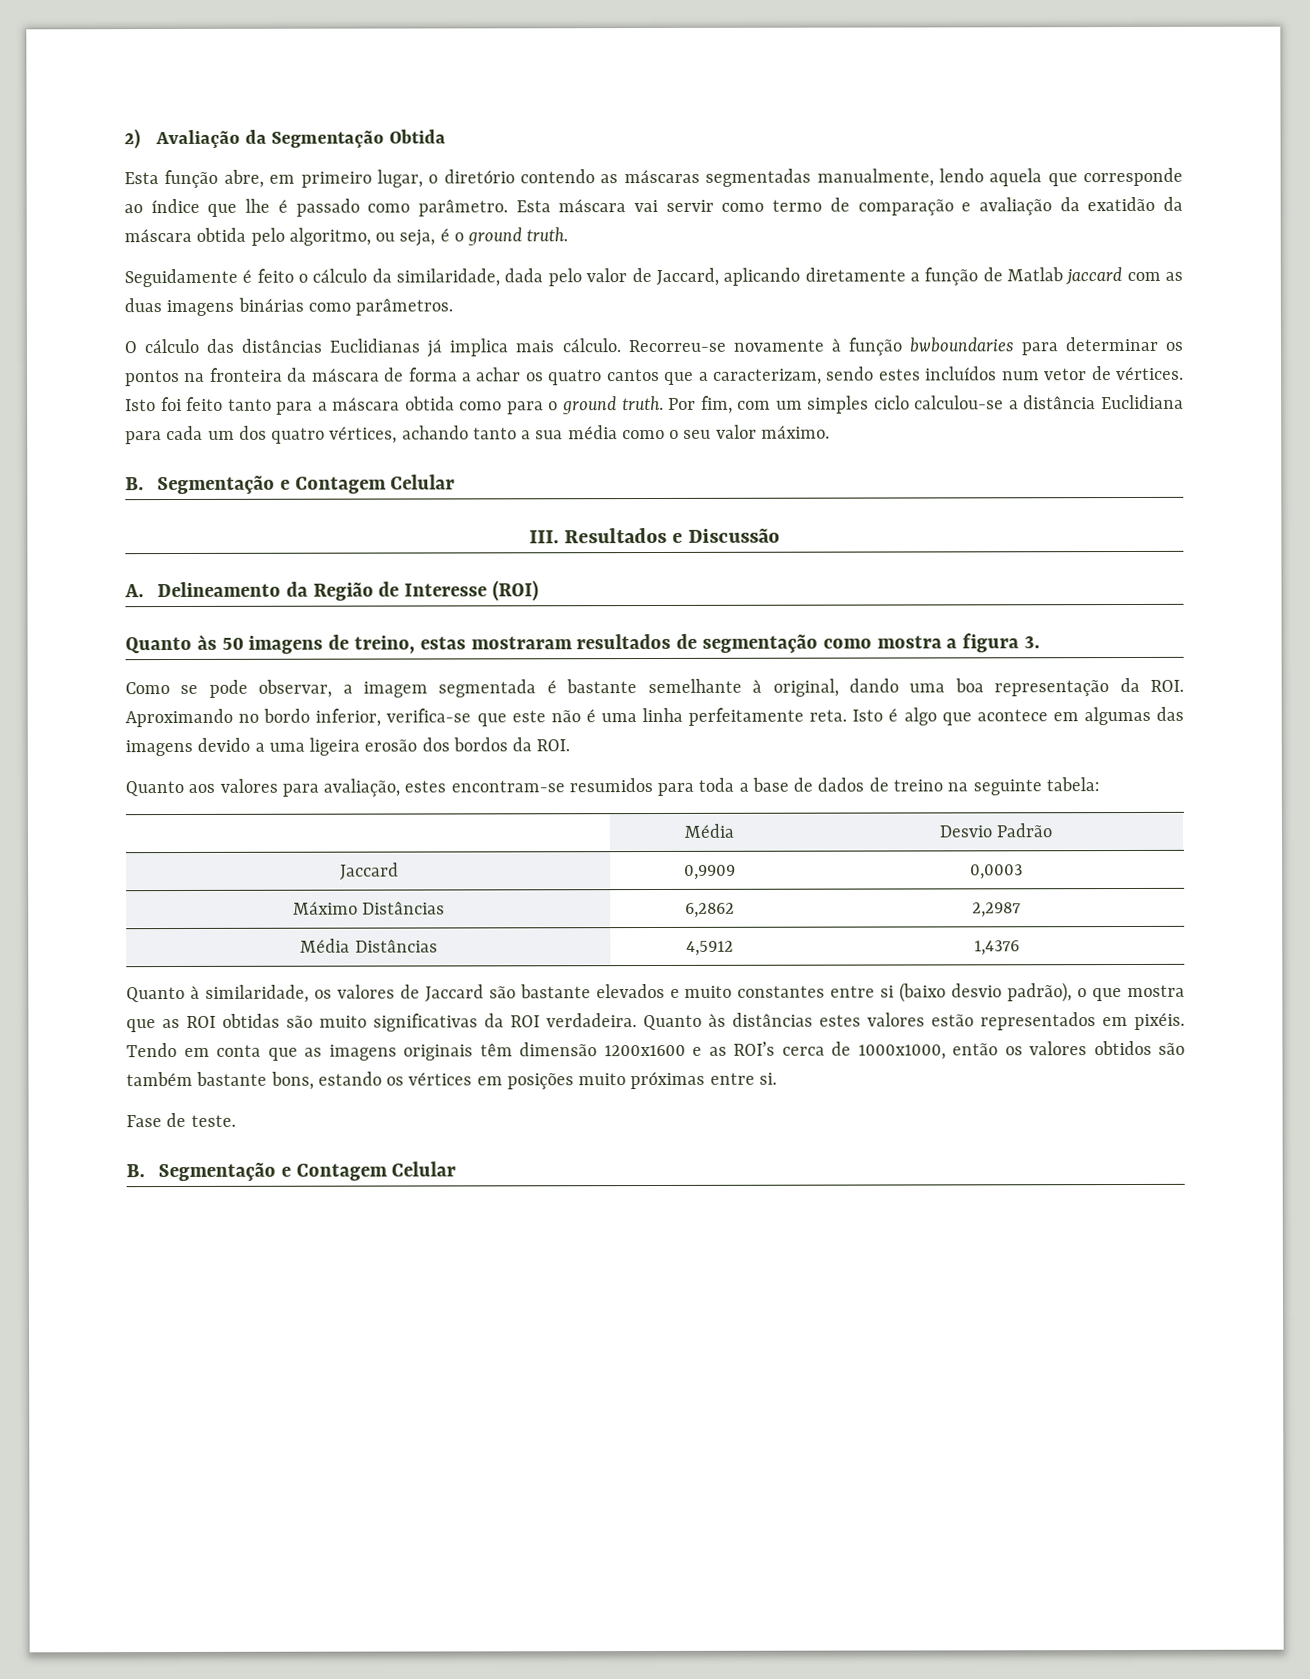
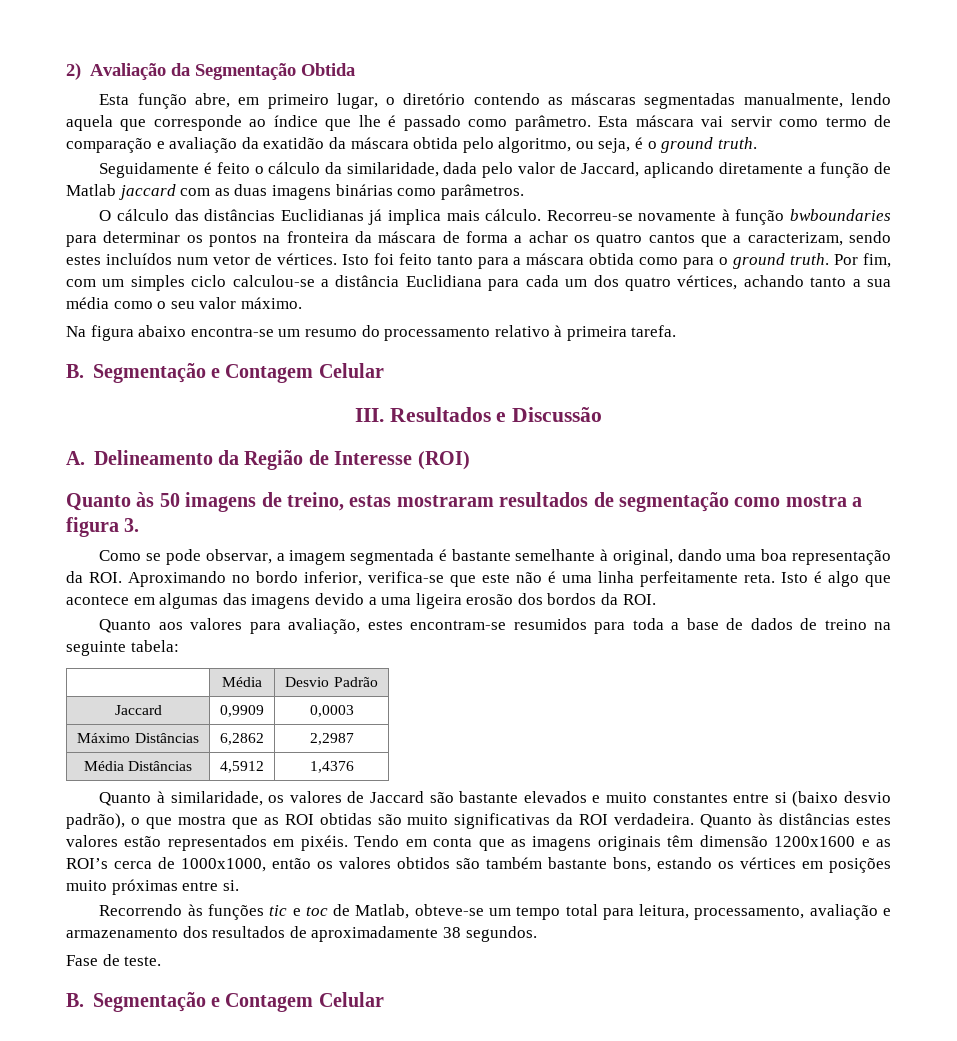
+ Na figura abaixo encontra-se um resumo do processamento relativo à primeira tarefa.
+ Recorrendo às funções tic e toc de Matlab, obteve-se um tempo total para leitura, processamento, avaliação e armazenamento dos resultados de aproximadamente 38 segundos.

